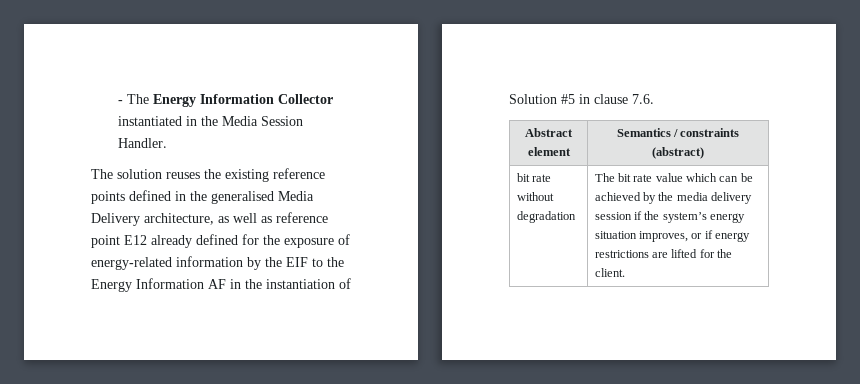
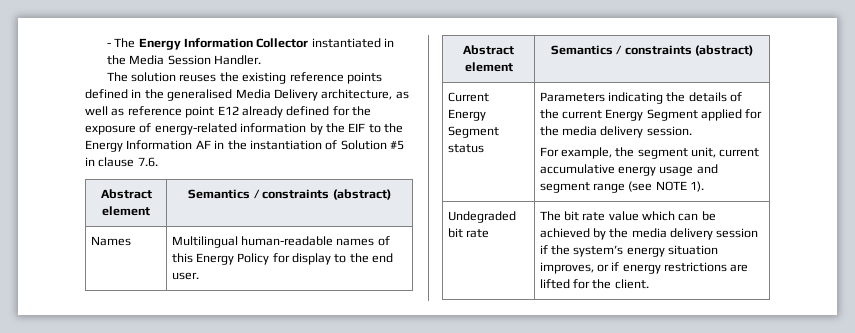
- bit rate without degradation | The bit rate value which can be achieved by the media delivery session if the system’s energy situation improves, or if energy restrictions are lifted for the client.
+ Names | Multilingual human-readable names of this Energy Policy for display to the end user.
+ Abstract element | Semantics / constraints (abstract)
+ Current Energy Segment status | Parameters indicating the details of the current Energy Segment applied for the media delivery session.
+ For example, the segment unit, current accumulative energy usage and segment range (see NOTE 1).
+ Undegraded bit rate | The bit rate value which can be achieved by the media delivery session if the system’s energy situation improves, or if energy restrictions are lifted for the client.

